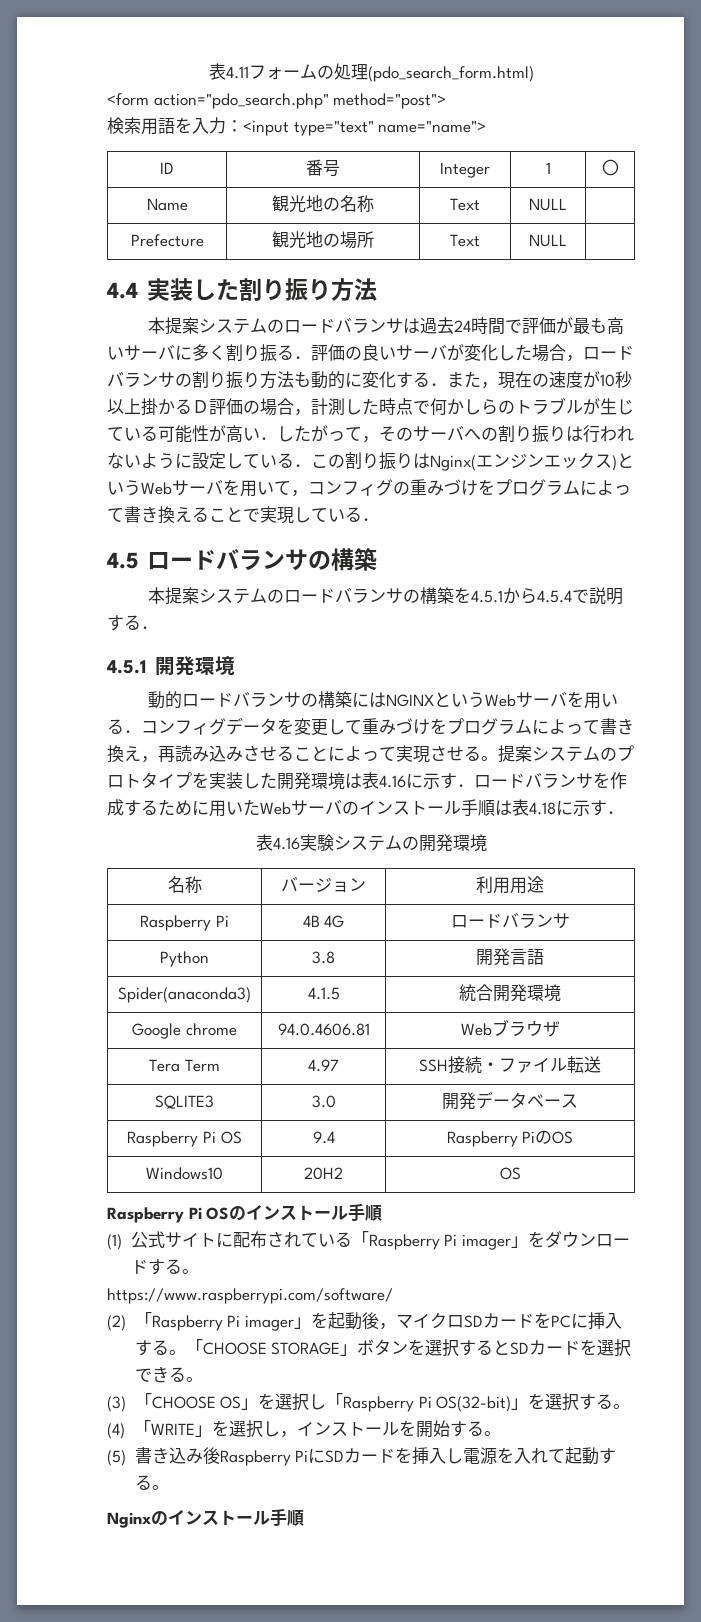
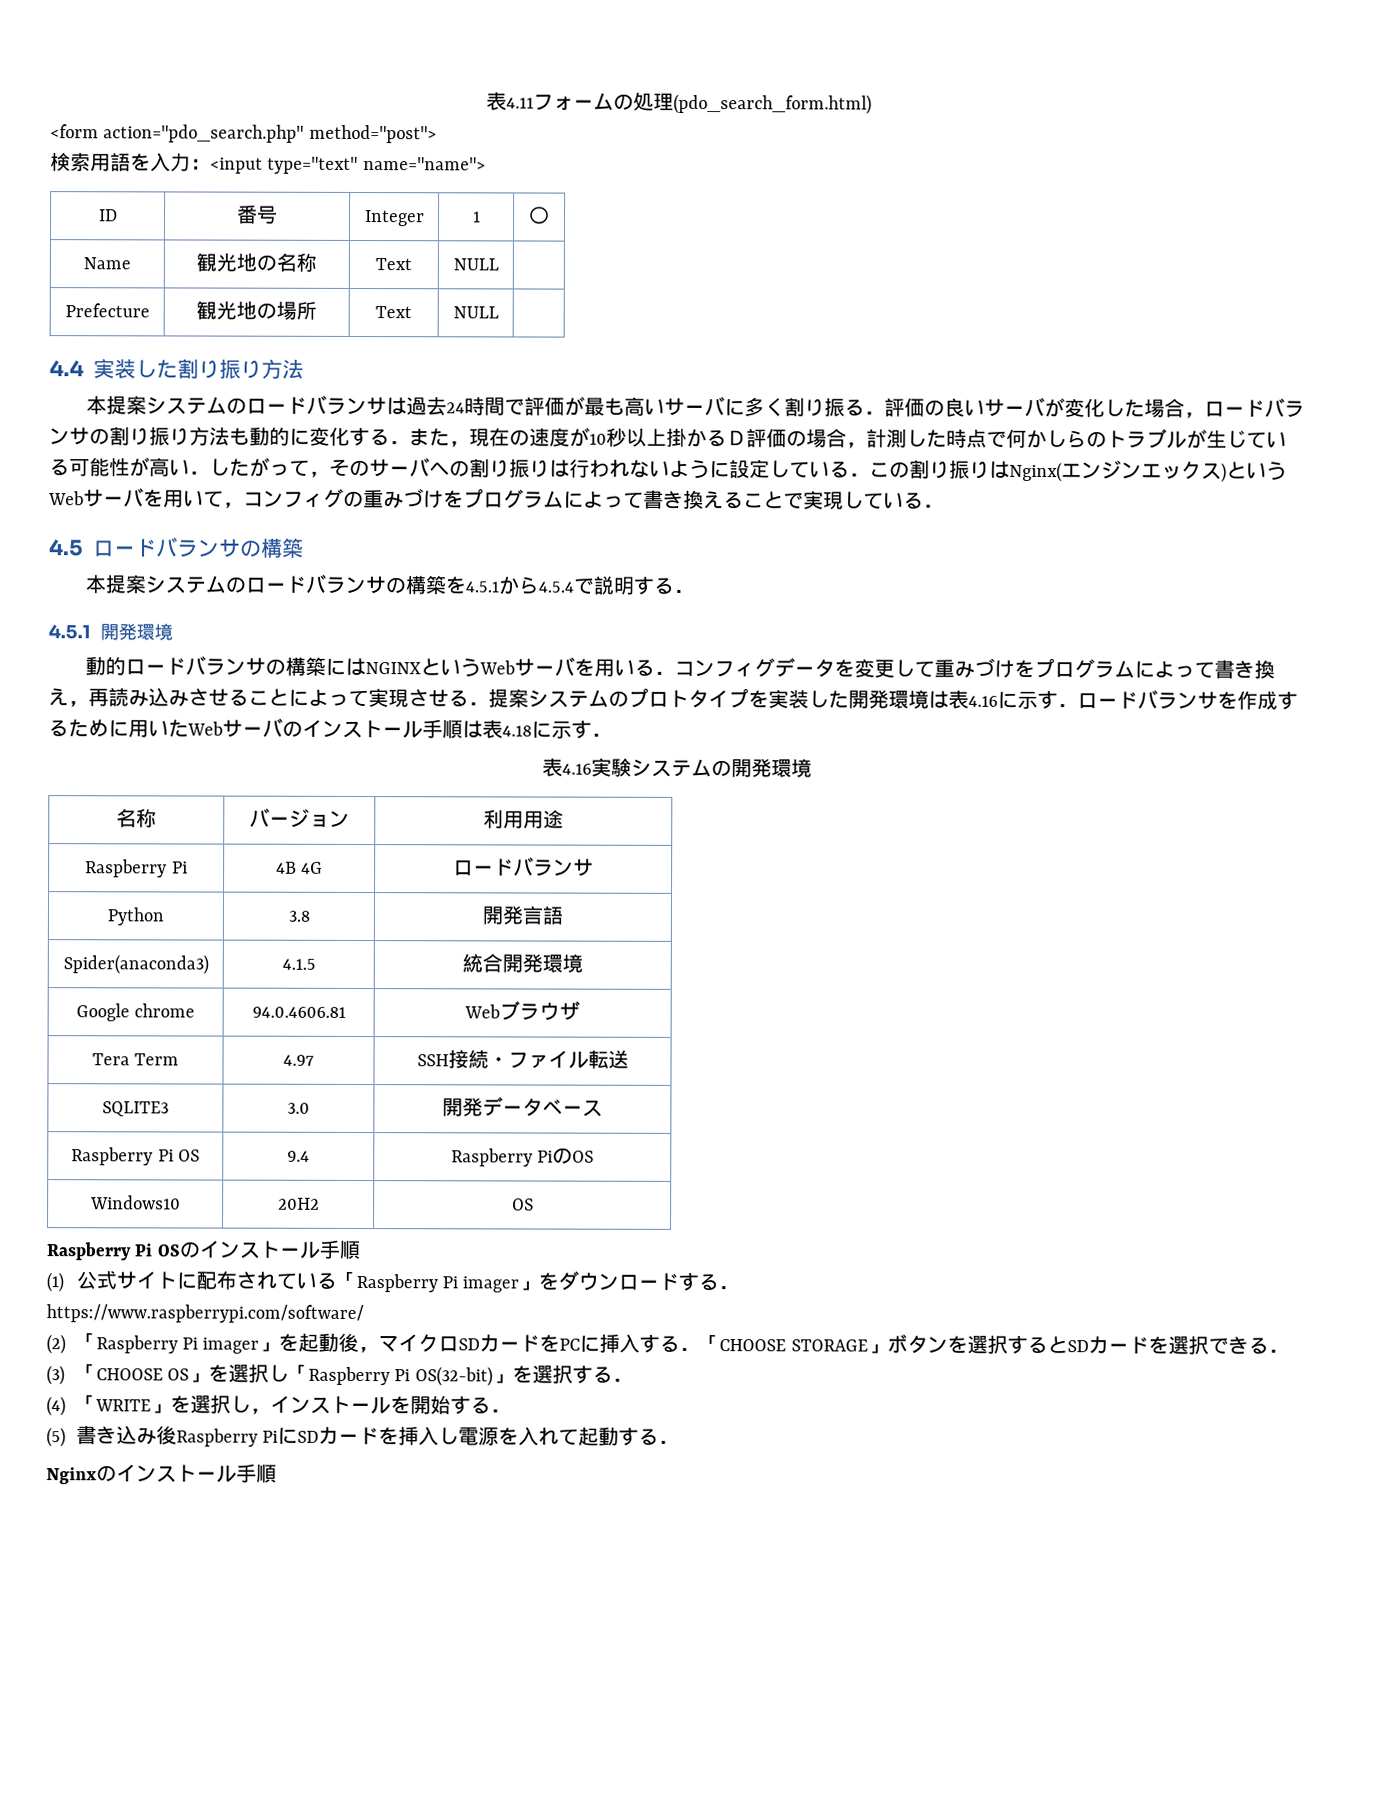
- 動的ロードバランサの構築にはNGINXというWebサーバを用いる．コンフィグデータを変更して重みづけをプログラムによって書き換え，再読み込みさせることによって実現させる。提案システムのプロトタイプを実装した開発環境は表4.16に示す．ロードバランサを作成するために用いたWebサーバのインストール手順は表4.18に示す．
+ 動的ロードバランサの構築にはNGINXというWebサーバを用いる．コンフィグデータを変更して重みづけをプログラムによって書き換え，再読み込みさせることによって実現させる．提案システムのプロトタイプを実装した開発環境は表4.16に示す．ロードバランサを作成するために用いたWebサーバのインストール手順は表4.18に示す．
- (1)公式サイトに配布されている「Raspberry Pi imager」をダウンロードする。
+ (1)公式サイトに配布されている「Raspberry Pi imager」をダウンロードする．
- (2)「Raspberry Pi imager」を起動後，マイクロSDカードをPCに挿入する。「CHOOSE STORAGE」ボタンを選択するとSDカードを選択できる。
+ (2)「Raspberry Pi imager」を起動後，マイクロSDカードをPCに挿入する．「CHOOSE STORAGE」ボタンを選択するとSDカードを選択できる．
- (3)「CHOOSE OS」を選択し「Raspberry Pi OS(32-bit)」を選択する。
+ (3)「CHOOSE OS」を選択し「Raspberry Pi OS(32-bit)」を選択する．
- (4)「WRITE」を選択し，インストールを開始する。
+ (4)「WRITE」を選択し，インストールを開始する．
- (5)書き込み後Raspberry PiにSDカードを挿入し電源を入れて起動する。
+ (5)書き込み後Raspberry PiにSDカードを挿入し電源を入れて起動する．

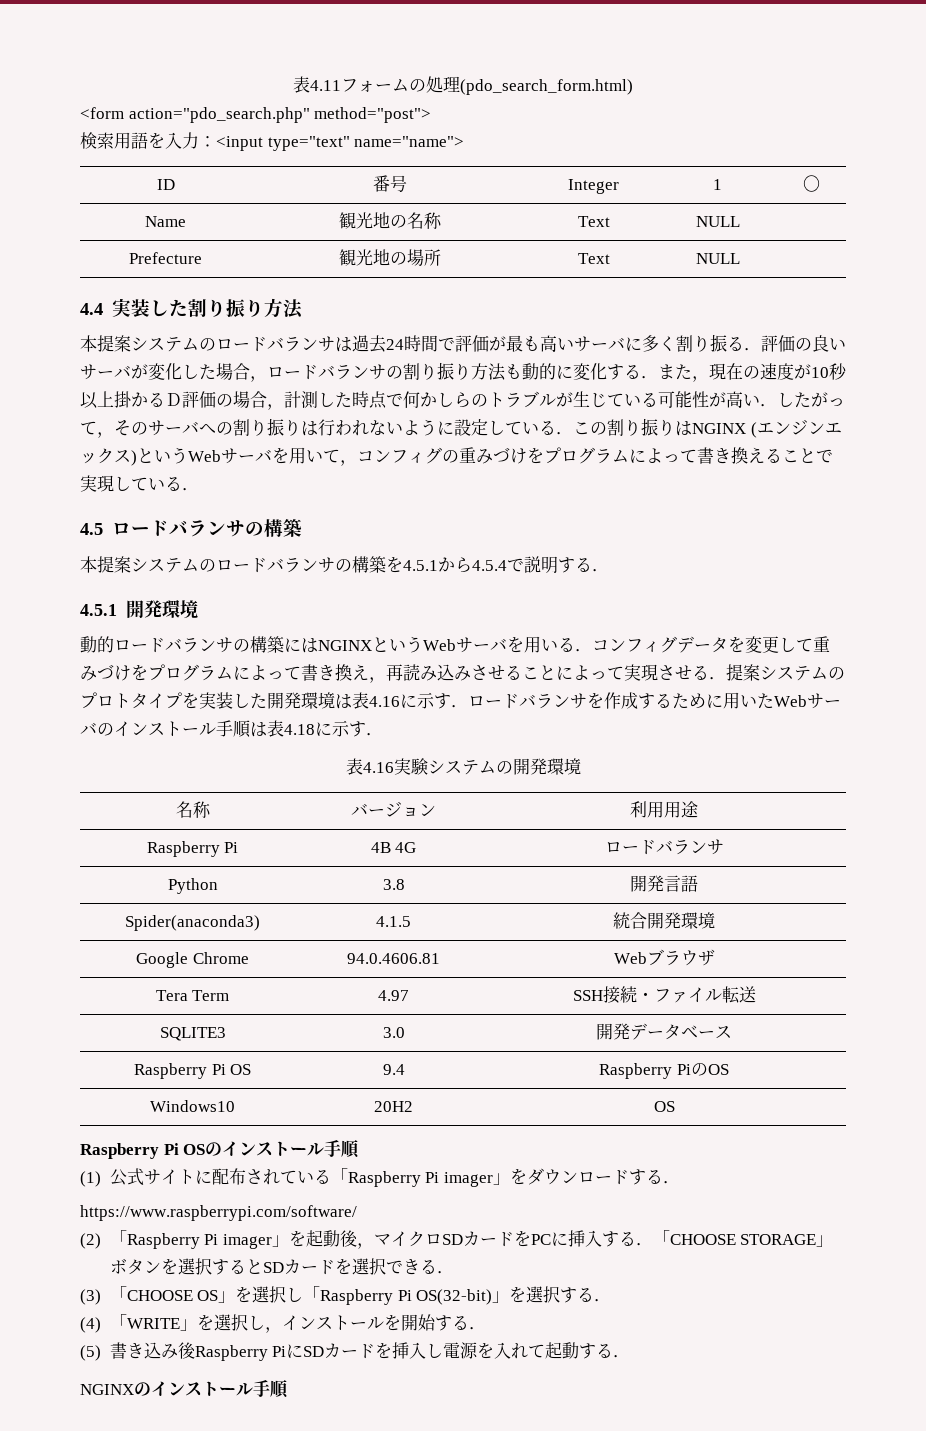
- 本提案システムのロードバランサは過去24時間で評価が最も高いサーバに多く割り振る．評価の良いサーバが変化した場合，ロードバランサの割り振り方法も動的に変化する．また，現在の速度が10秒以上掛かるＤ評価の場合，計測した時点で何かしらのトラブルが生じている可能性が高い．したがって，そのサーバへの割り振りは行われないように設定している．この割り振りはNginx(エンジンエックス)というWebサーバを用いて，コンフィグの重みづけをプログラムによって書き換えることで実現している．
+ 本提案システムのロードバランサは過去24時間で評価が最も高いサーバに多く割り振る．評価の良いサーバが変化した場合，ロードバランサの割り振り方法も動的に変化する．また，現在の速度が10秒以上掛かるＤ評価の場合，計測した時点で何かしらのトラブルが生じている可能性が高い．したがって，そのサーバへの割り振りは行われないように設定している．この割り振りはNGINX (エンジンエックス)というWebサーバを用いて，コンフィグの重みづけをプログラムによって書き換えることで実現している．
- Google chrome | 94.0.4606.81 | Webブラウザ
+ Google Chrome | 94.0.4606.81 | Webブラウザ
- Nginxのインストール手順
+ NGINXのインストール手順

